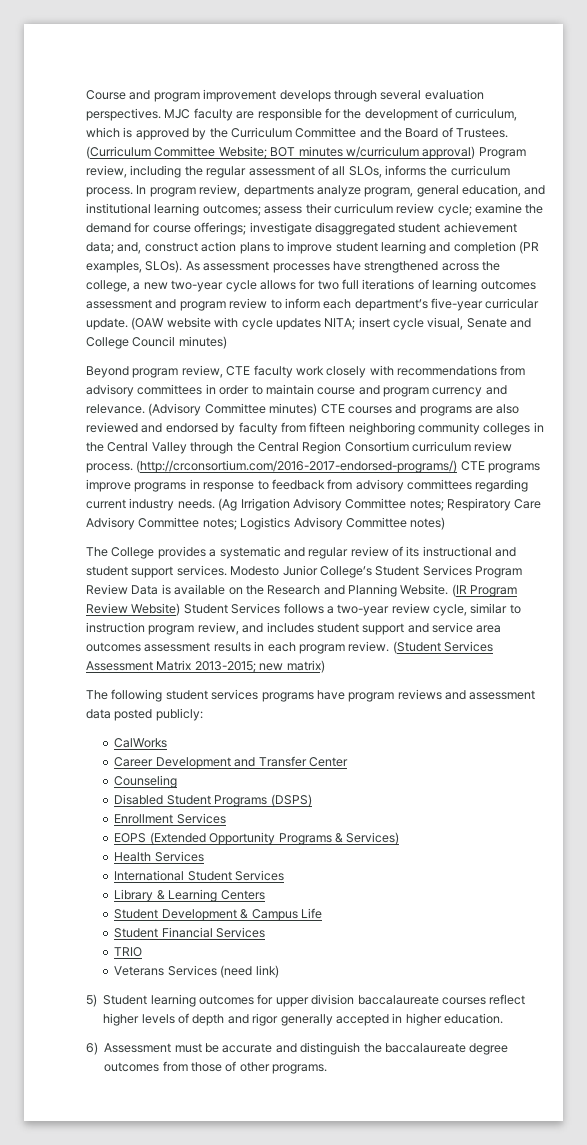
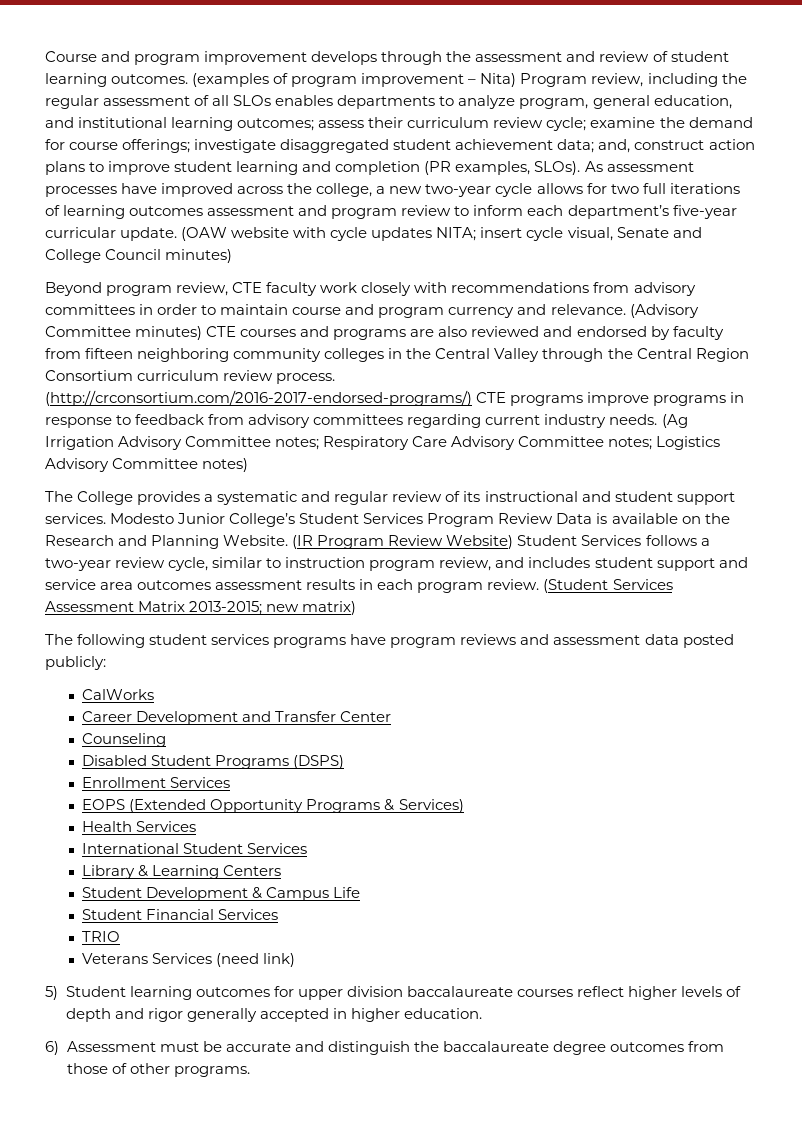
- Course and program improvement develops through several evaluation perspectives. MJC faculty are responsible for the development of curriculum, which is approved by the Curriculum Committee and the Board of Trustees. (Curriculum Committee Website; BOT minutes w/curriculum approval) Program review, including the regular assessment of all SLOs, informs the curriculum process. In program review, departments analyze program, general education, and institutional learning outcomes; assess their curriculum review cycle; examine the demand for course offerings; investigate disaggregated student achievement data; and, construct action plans to improve student learning and completion (PR examples, SLOs).
+ Course and program improvement develops through the assessment and review of student learning outcomes. (examples of program improvement – Nita) Program review, including the regular assessment of all SLOs enables departments to analyze program, general education, and institutional learning outcomes; assess their curriculum review cycle; examine the demand for course offerings; investigate disaggregated student achievement data; and, construct action plans to improve student learning and completion (PR examples, SLOs).
- As assessment processes have strengthened across the college, a new two-year cycle allows for two full iterations of learning outcomes assessment and program review to inform each department’s five-year curricular update.
+ As assessment processes have improved across the college, a new two-year cycle allows for two full iterations of learning outcomes assessment and program review to inform each department’s five-year curricular update.

